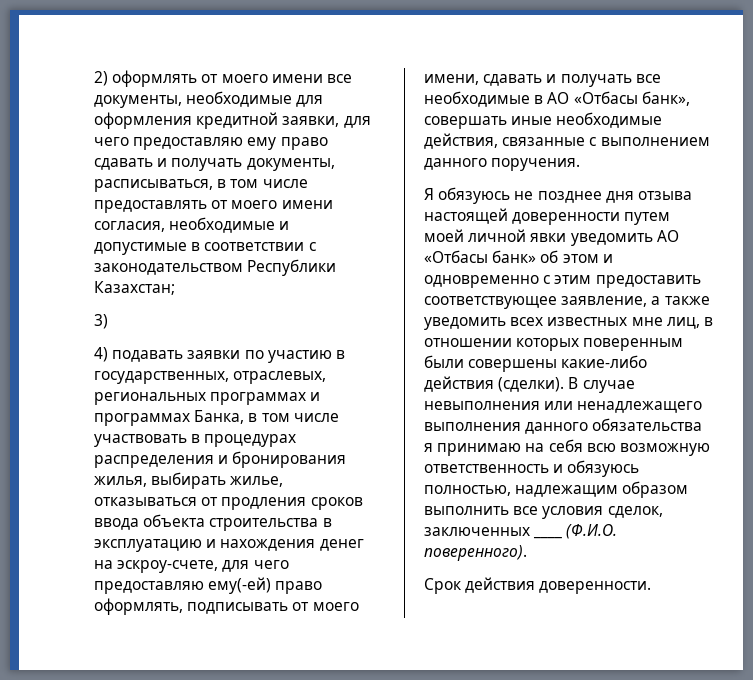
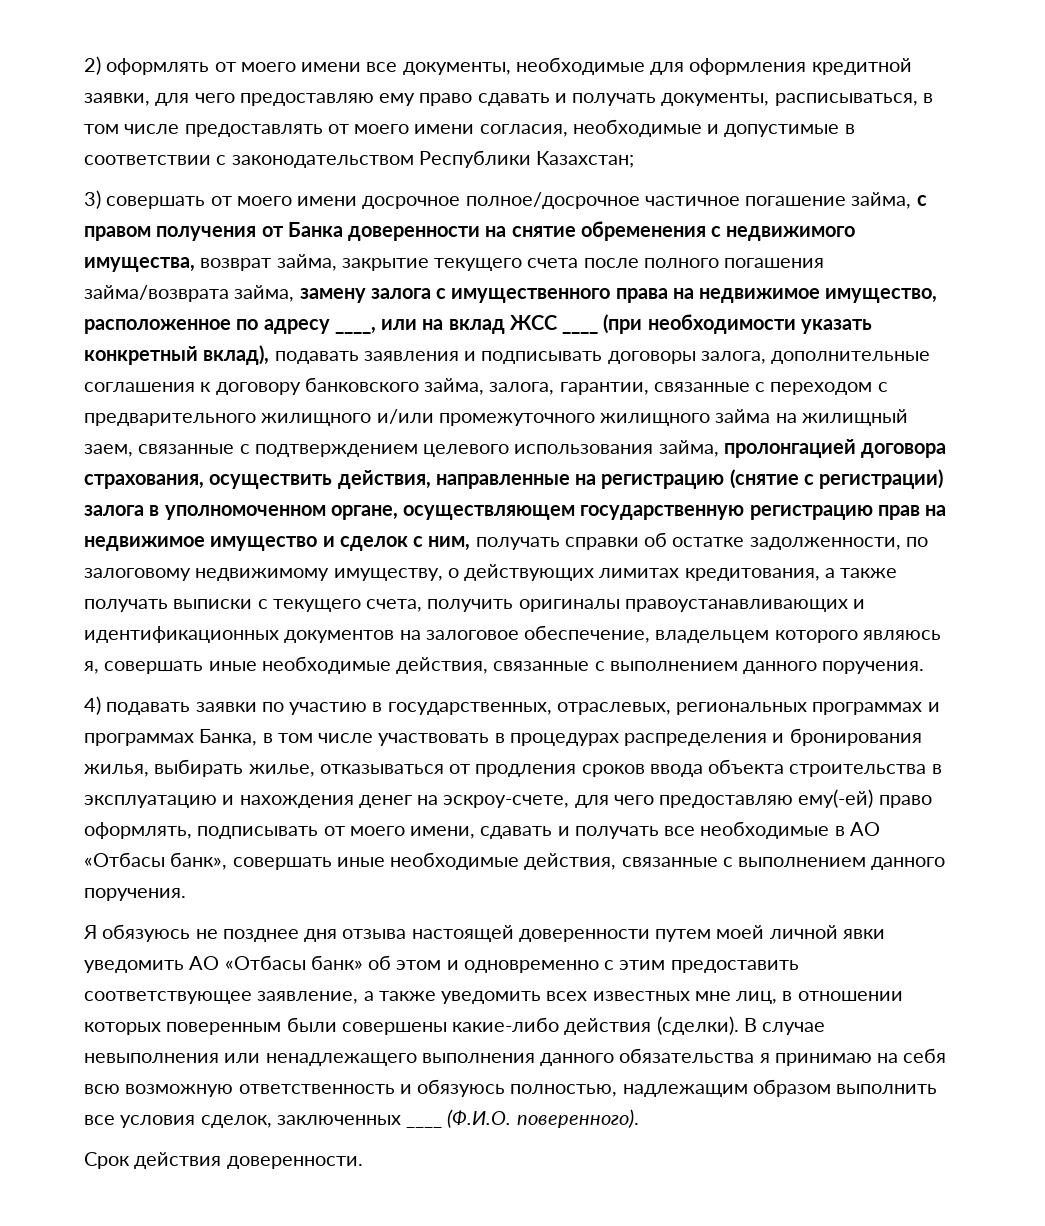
- 3)
+ 3) совершать от моего имени досрочное полное/досрочное частичное погашение займа, с правом получения от Банка доверенности на снятие обременения с недвижимого имущества, возврат займа, закрытие текущего счета после полного погашения займа/возврата займа, замену залога с имущественного права на недвижимое имущество, расположенное по адресу ____, или на вклад ЖСС ____ (при необходимости указать конкретный вклад), подавать заявления и подписывать договоры залога, дополнительные соглашения к договору банковского займа, залога, гарантии, связанные с переходом с предварительного жилищного и/или промежуточного жилищного займа на жилищный заем, связанные с подтверждением целевого использования займа, пролонгацией договора страхования, осуществить действия, направленные на регистрацию (снятие с регистрации) залога в уполномоченном органе, осуществляющем государственную регистрацию прав на недвижимое имущество и сделок с ним, получать справки об остатке задолженности, по залоговому недвижимому имуществу, о действующих лимитах кредитования, а также получать выписки с текущего счета, получить оригиналы правоустанавливающих и идентификационных документов на залоговое обеспечение, владельцем которого являюсь я, совершать иные необходимые действия, связанные с выполнением данного поручения.

